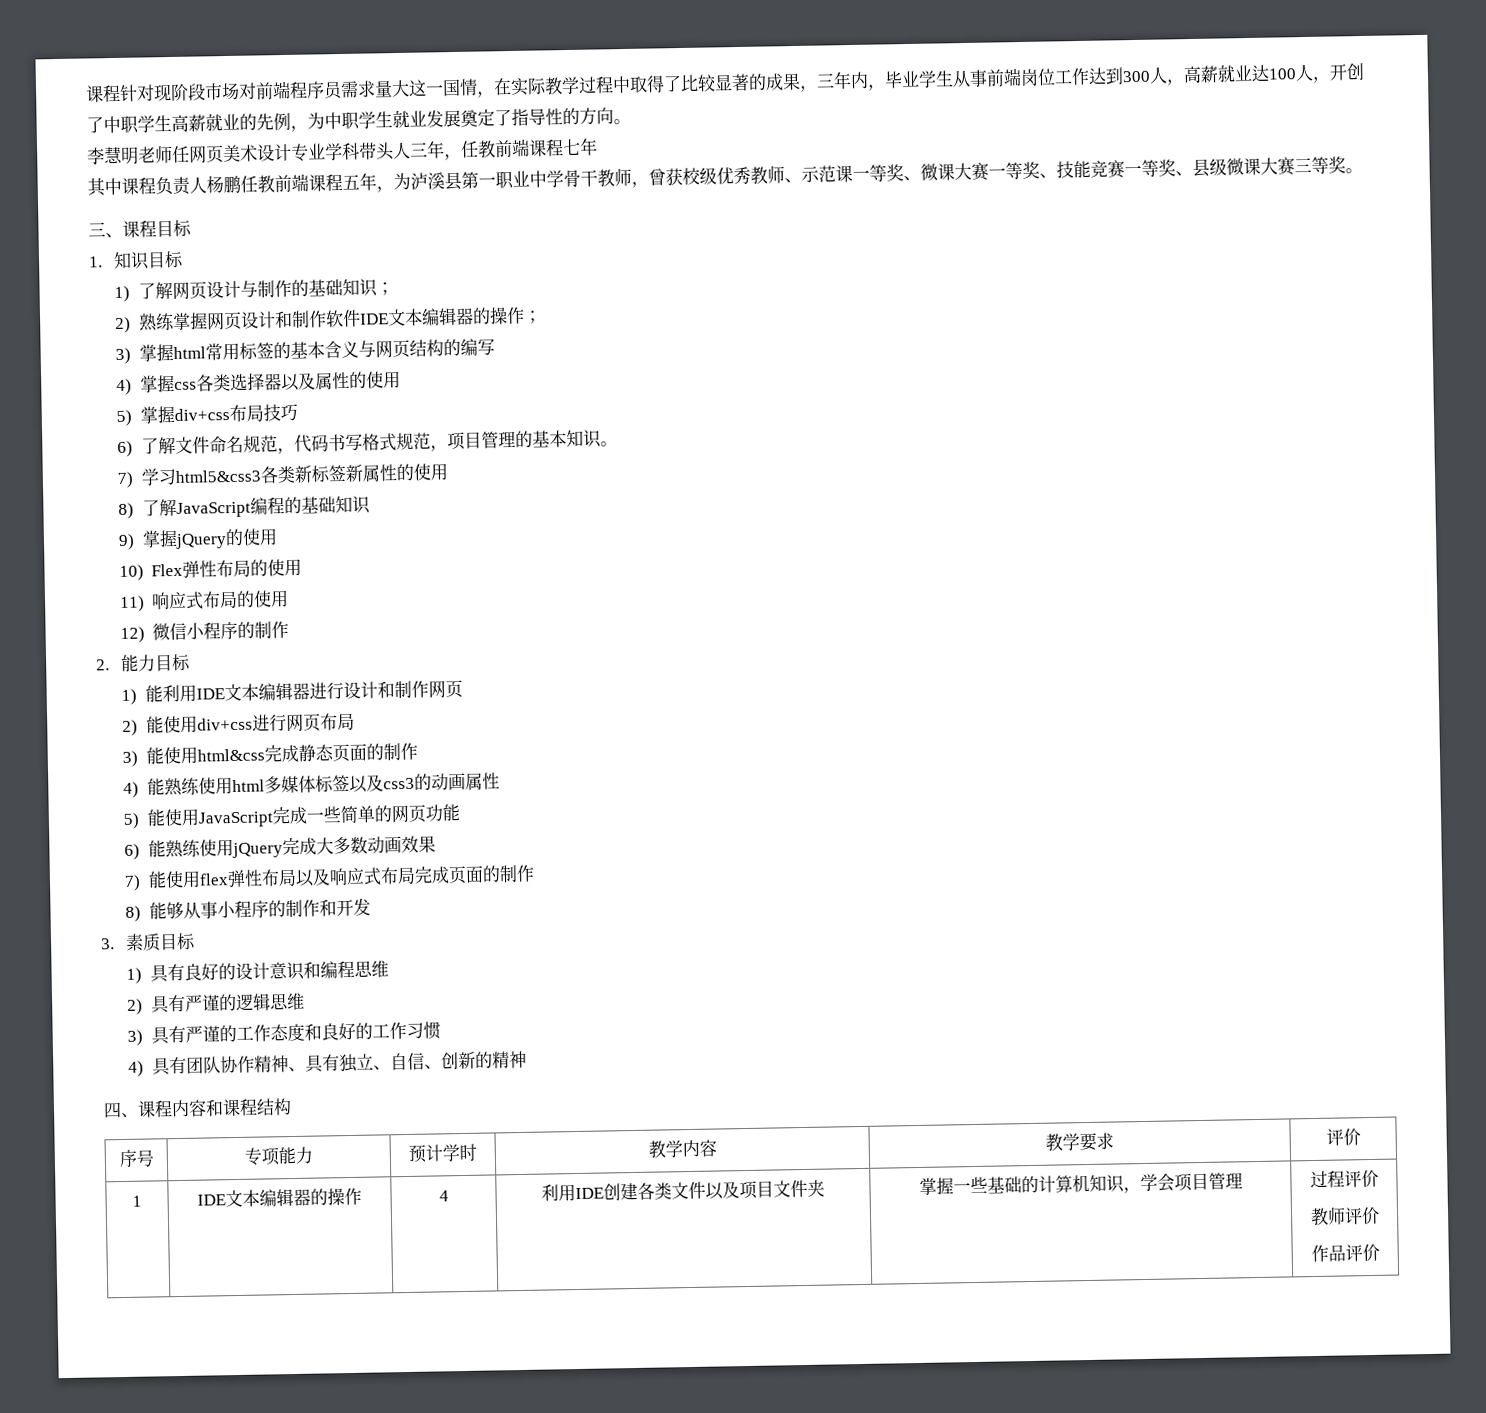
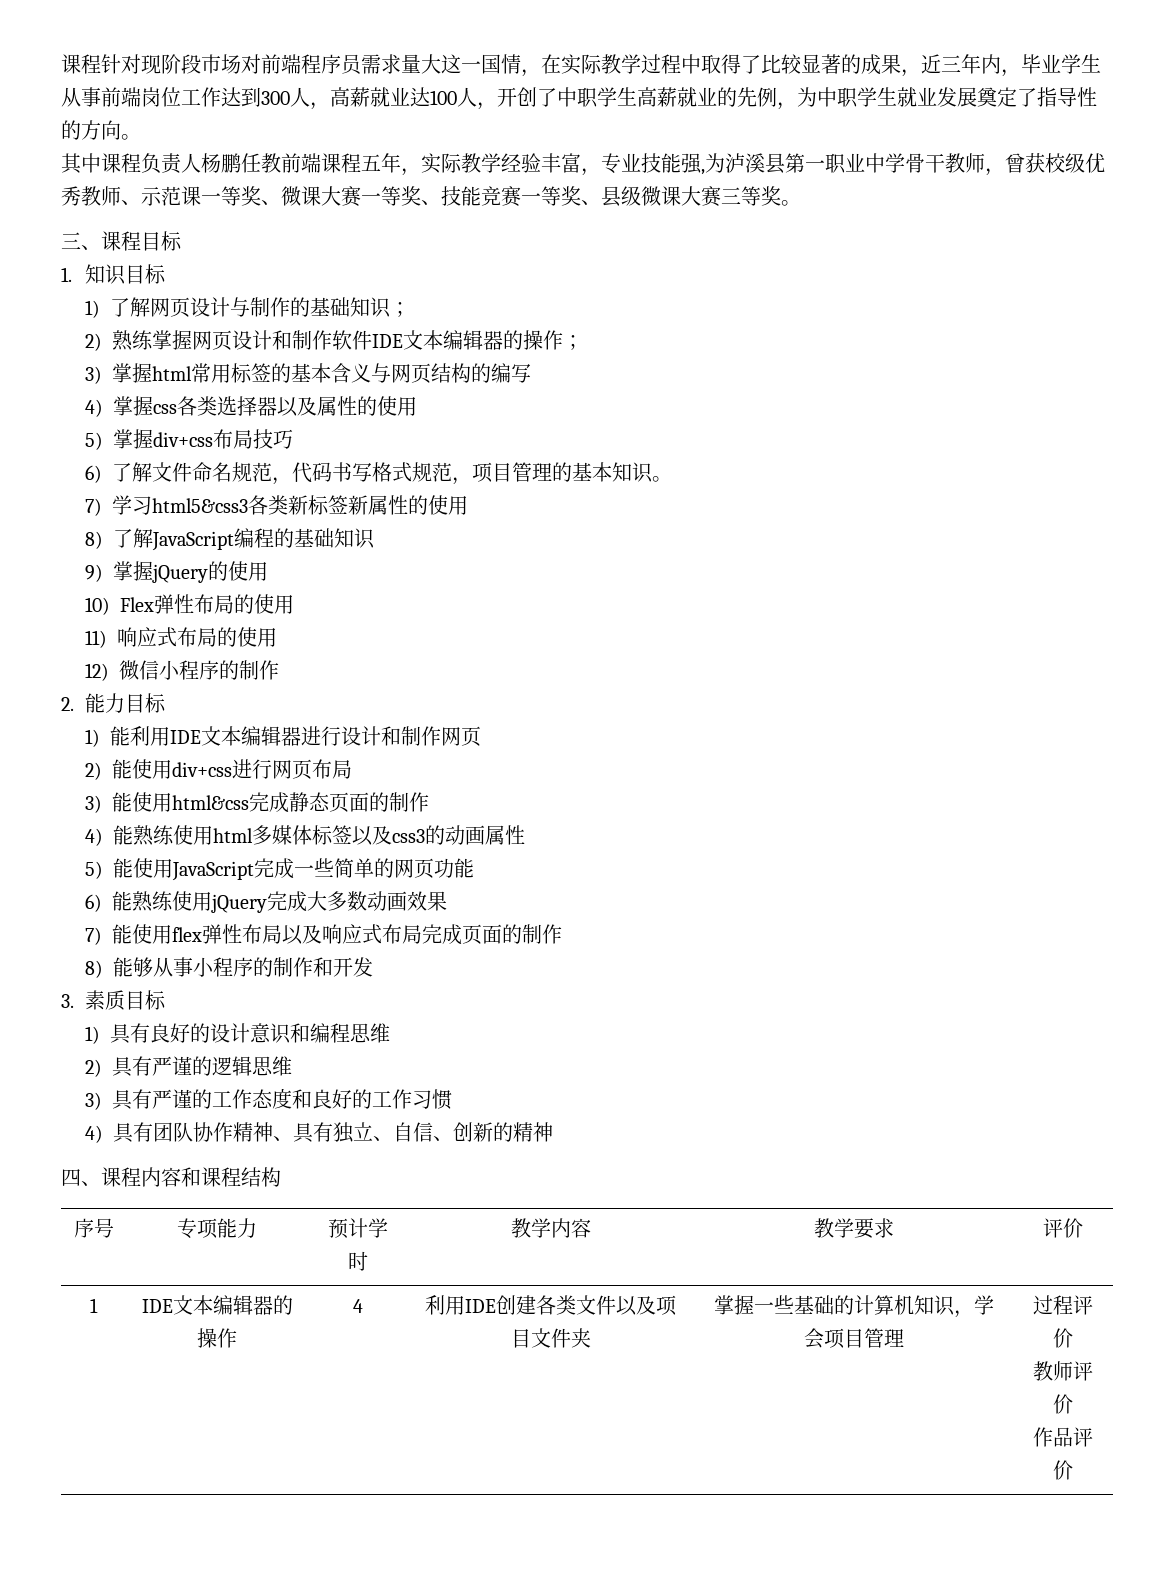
- 课程针对现阶段市场对前端程序员需求量大这一国情，在实际教学过程中取得了比较显著的成果，三年内，毕业学生从事前端岗位工作达到300人，高薪就业达100人，开创了中职学生高薪就业的先例，为中职学生就业发展奠定了指导性的方向。
+ 课程针对现阶段市场对前端程序员需求量大这一国情，在实际教学过程中取得了比较显著的成果，近三年内，毕业学生从事前端岗位工作达到300人，高薪就业达100人，开创了中职学生高薪就业的先例，为中职学生就业发展奠定了指导性的方向。
- 李慧明老师任网页美术设计专业学科带头人三年，任教前端课程七年
- 其中课程负责人杨鹏任教前端课程五年，为泸溪县第一职业中学骨干教师，曾获校级优秀教师、示范课一等奖、微课大赛一等奖、技能竞赛一等奖、县级微课大赛三等奖。
+ 其中课程负责人杨鹏任教前端课程五年，实际教学经验丰富，专业技能强,为泸溪县第一职业中学骨干教师，曾获校级优秀教师、示范课一等奖、微课大赛一等奖、技能竞赛一等奖、县级微课大赛三等奖。

